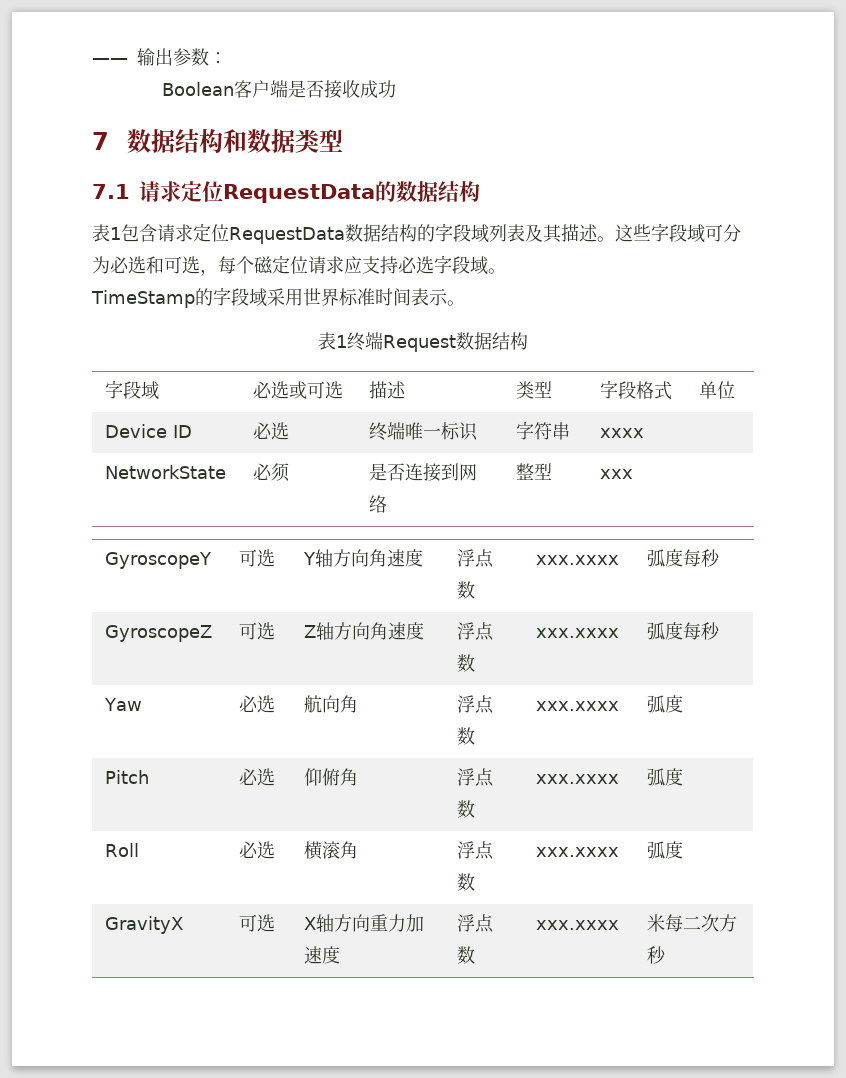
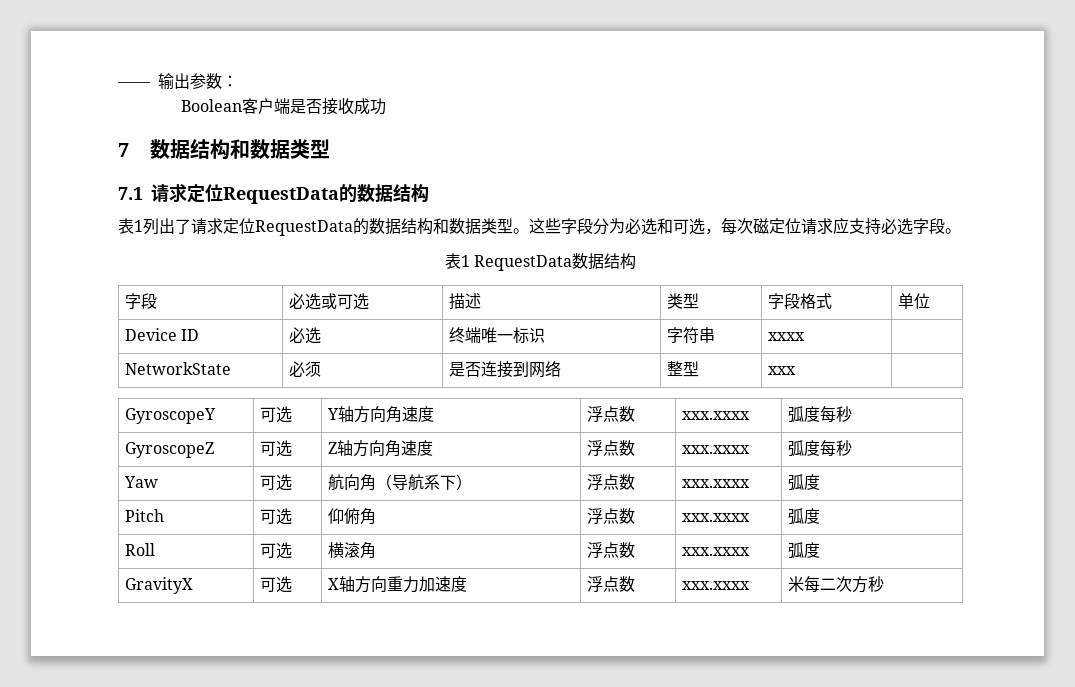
- 表1包含请求定位RequestData数据结构的字段域列表及其描述。
+ 表1列出了请求定位RequestData的数据结构和数据类型。
- 这些字段域可分为必选和可选，每个磁定位请求应支持必选字段域。
- TimeStamp的字段域采用世界标准时间表示。
+ 这些字段分为必选和可选，每次磁定位请求应支持必选字段。
- 表1终端Request数据结构
+ 表1 RequestData数据结构
- 字段域 | 必选或可选 | 描述 | 类型 | 字段格式 | 单位
+ 字段 | 必选或可选 | 描述 | 类型 | 字段格式 | 单位
- Yaw | 必选 | 航向角 | 浮点数 | xxx.xxxx | 弧度
+ Yaw | 可选 | 航向角（导航系下） | 浮点数 | xxx.xxxx | 弧度
- Pitch | 必选 | 仰俯角 | 浮点数 | xxx.xxxx | 弧度
+ Pitch | 可选 | 仰俯角 | 浮点数 | xxx.xxxx | 弧度
- Roll | 必选 | 横滚角 | 浮点数 | xxx.xxxx | 弧度
+ Roll | 可选 | 横滚角 | 浮点数 | xxx.xxxx | 弧度

